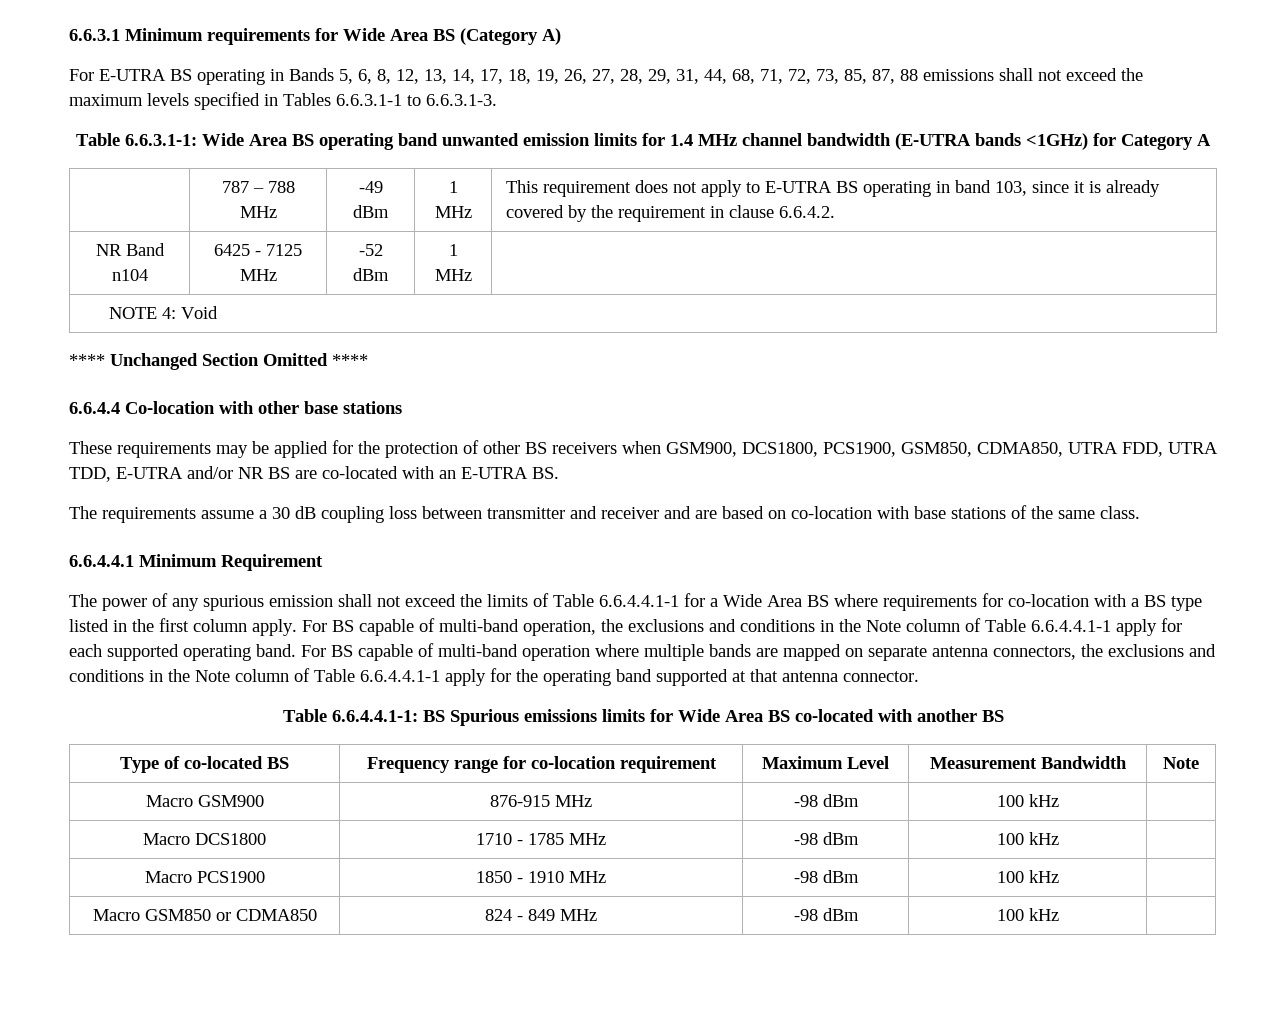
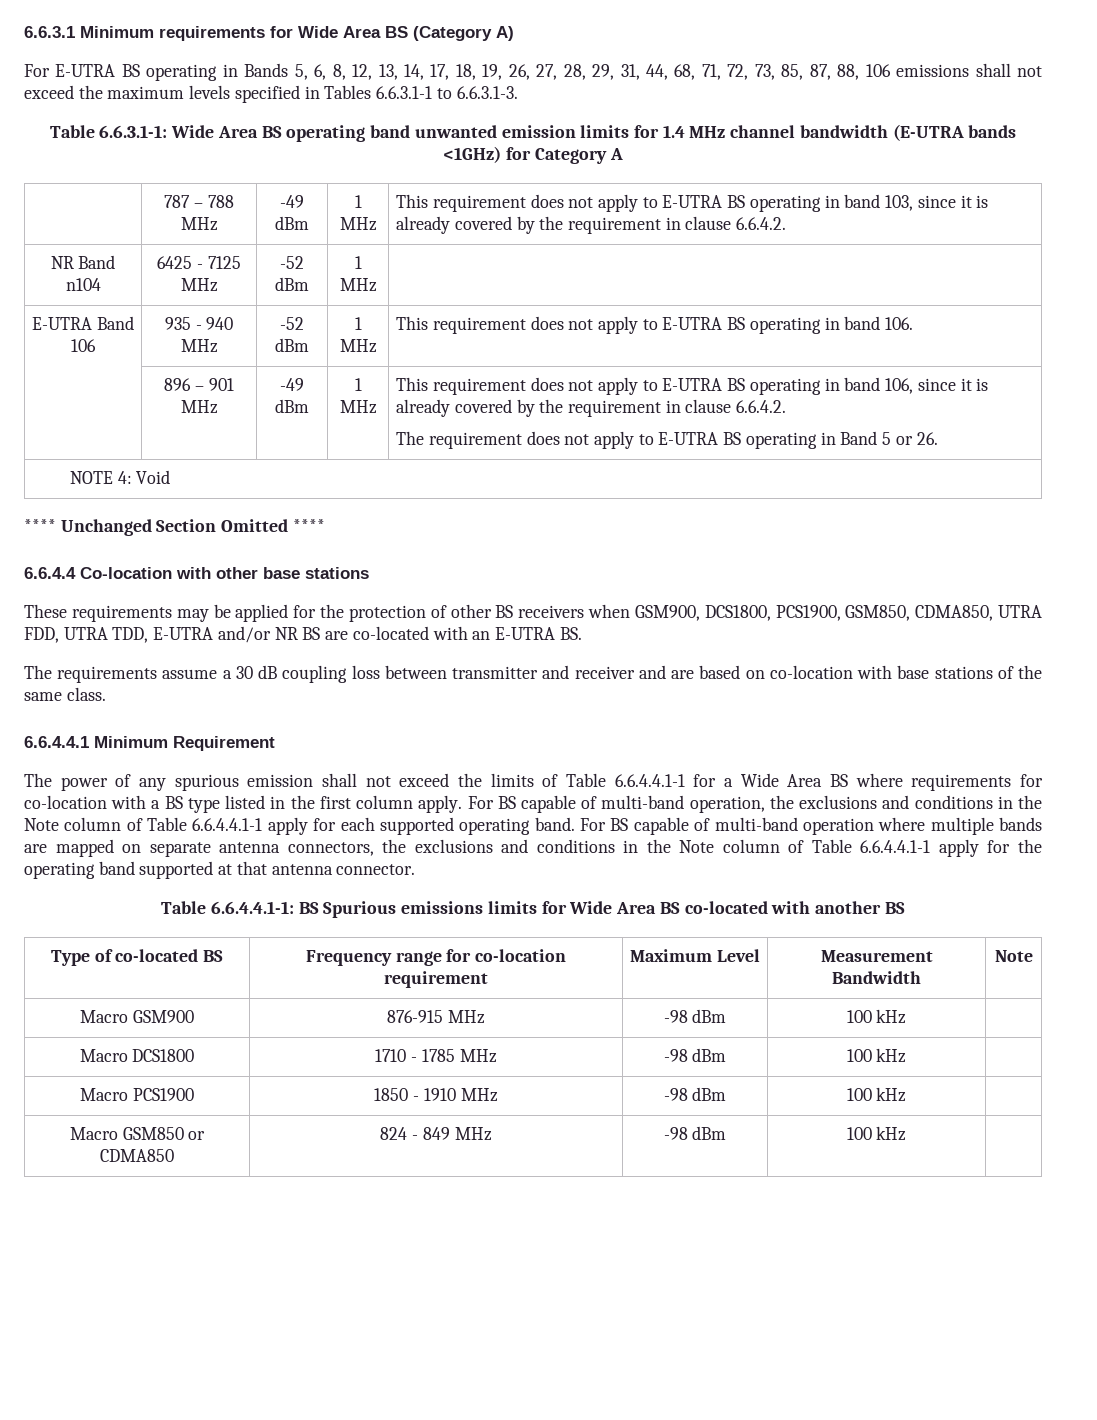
- For E-UTRA BS operating in Bands 5, 6, 8, 12, 13, 14, 17, 18, 19, 26, 27, 28, 29, 31, 44, 68, 71, 72, 73, 85, 87, 88 emissions shall not exceed the maximum levels specified in Tables 6.6.3.1-1 to 6.6.3.1-3.
+ For E-UTRA BS operating in Bands 5, 6, 8, 12, 13, 14, 17, 18, 19, 26, 27, 28, 29, 31, 44, 68, 71, 72, 73, 85, 87, 88, 106 emissions shall not exceed the maximum levels specified in Tables 6.6.3.1-1 to 6.6.3.1-3.
+ E-UTRA Band 106 | 935 - 940 MHz | -52 dBm | 1 MHz | This requirement does not apply to E-UTRA BS operating in band 106.
+ | 896 – 901 MHz | -49 dBm | 1 MHz | This requirement does not apply to E-UTRA BS operating in band 106, since it is already covered by the requirement in clause 6.6.4.2.
+ The requirement does not apply to E-UTRA BS operating in Band 5 or 26.

